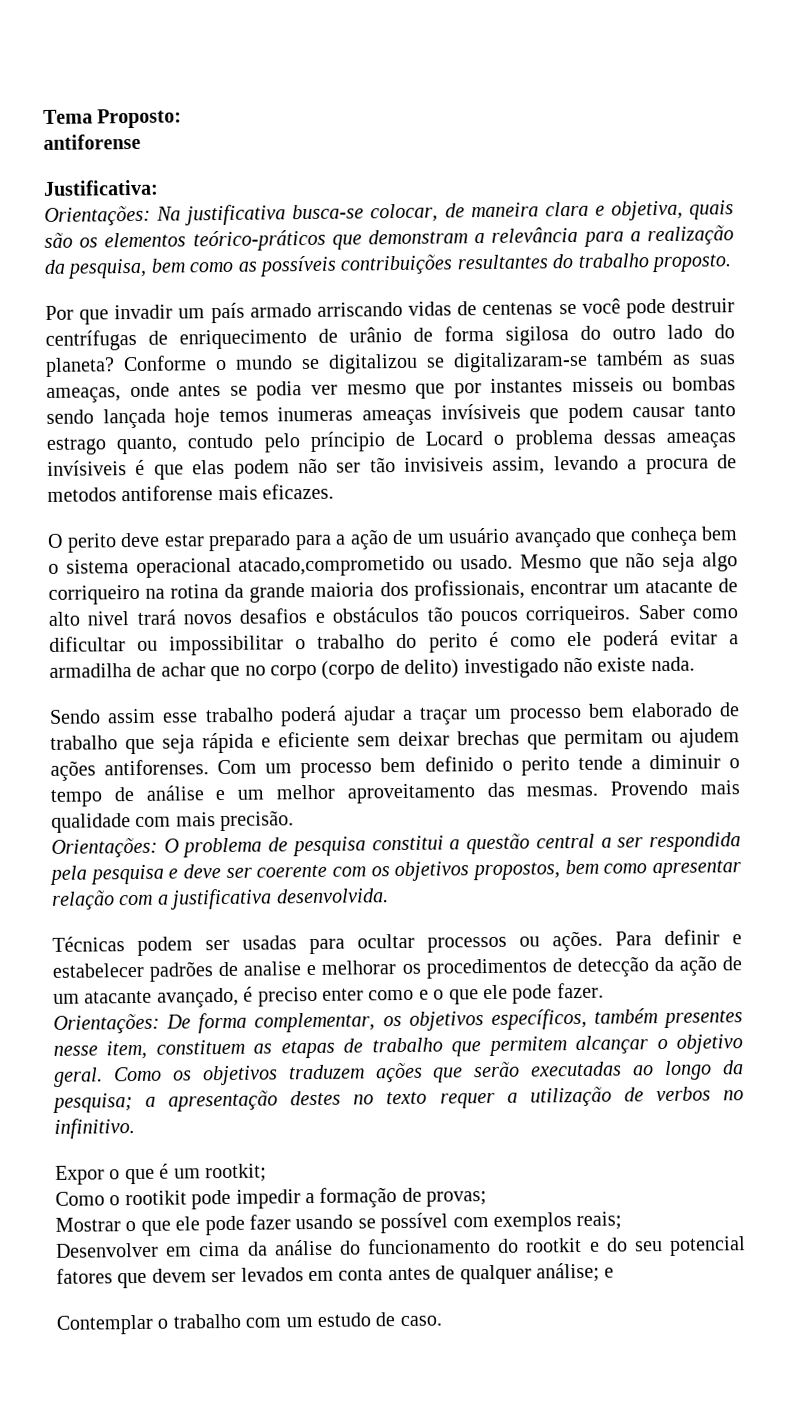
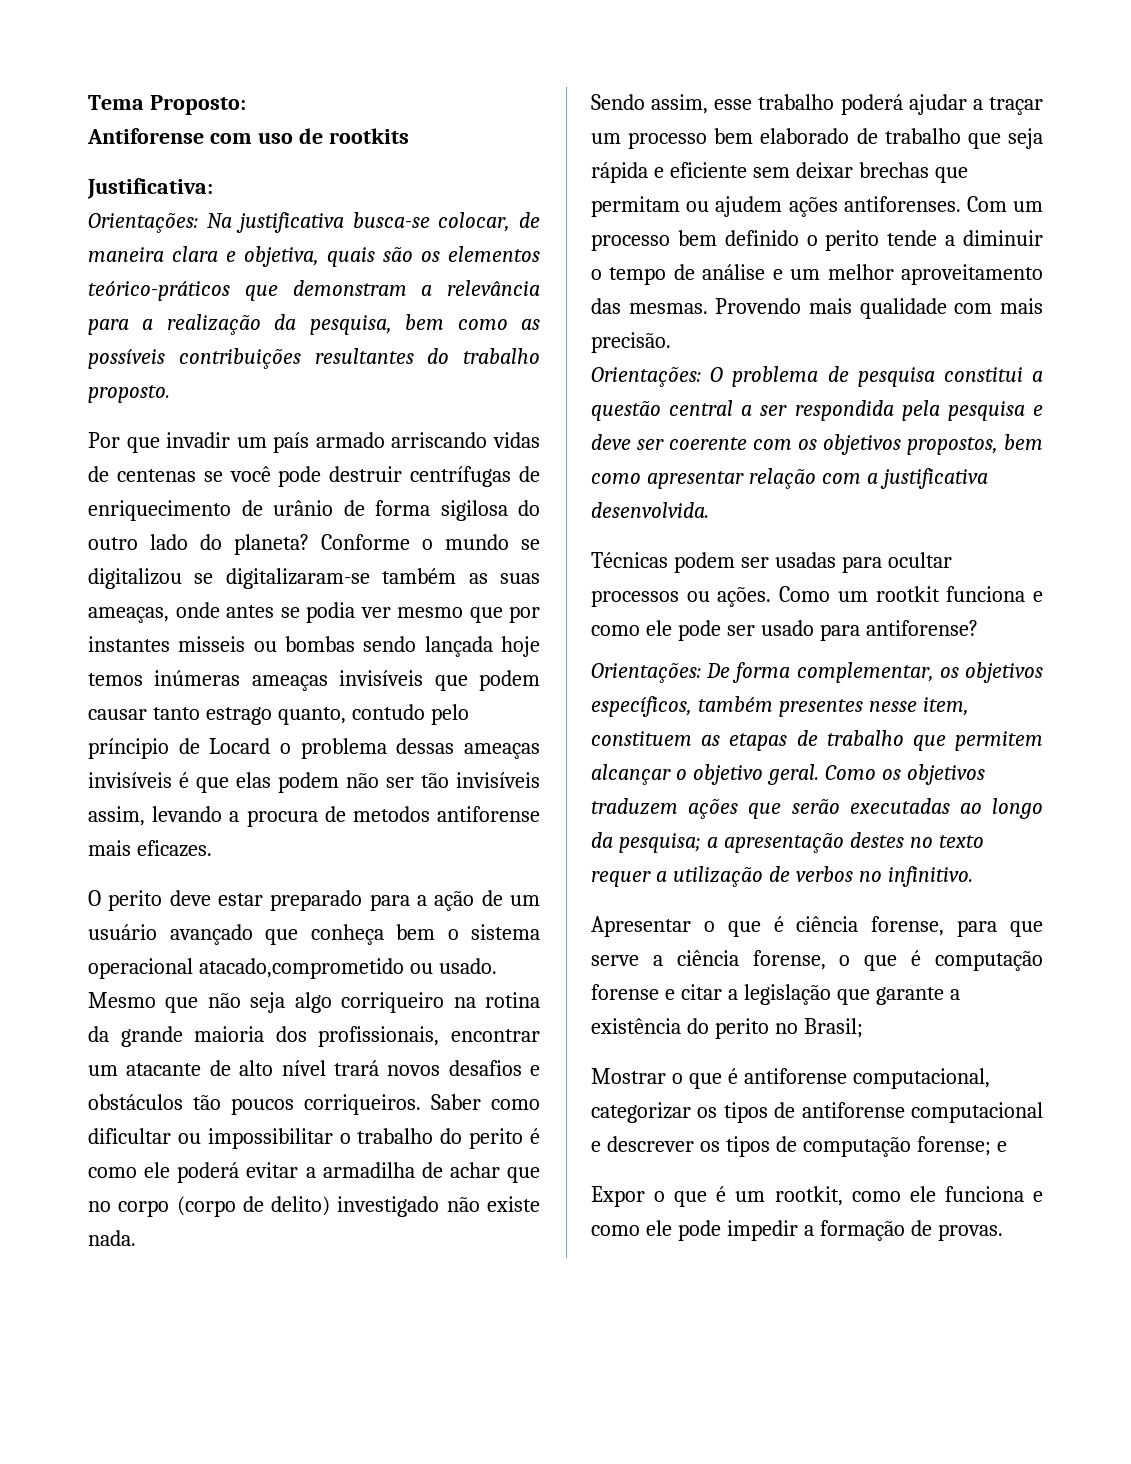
  Tema Proposto:
- antiforense
+ Antiforense com uso de rootkits
- Conforme o mundo se digitalizou se digitalizaram-se também as suas ameaças, onde antes se podia ver mesmo que por instantes misseis ou bombas sendo lançada hoje temos inumeras ameaças invísiveis que podem causar tanto estrago quanto, contudo pelo príncipio de Locard o problema dessas ameaças invísiveis é que elas podem não ser tão invisiveis assim, levando a procura de metodos antiforense mais eficazes.
+ Conforme o mundo se digitalizou se digitalizaram-se também as suas ameaças, onde antes se podia ver mesmo que por instantes misseis ou bombas sendo lançada hoje temos inúmeras ameaças invisíveis que podem causar tanto estrago quanto, contudo pelo príncipio de Locard o problema dessas ameaças invisíveis é que elas podem não ser tão invisíveis assim, levando a procura de metodos antiforense mais eficazes.
- Mesmo que não seja algo corriqueiro na rotina da grande maioria dos profissionais, encontrar um atacante de alto nivel trará novos desafios e obstáculos tão poucos corriqueiros.
+ Mesmo que não seja algo corriqueiro na rotina da grande maioria dos profissionais, encontrar um atacante de alto nível trará novos desafios e obstáculos tão poucos corriqueiros.
- Sendo assim esse trabalho poderá ajudar a traçar um processo bem elaborado de trabalho que seja rápida e eficiente sem deixar brechas que permitam ou ajudem ações antiforenses.
+ Sendo assim, esse trabalho poderá ajudar a traçar um processo bem elaborado de trabalho que seja rápida e eficiente sem deixar brechas que permitam ou ajudem ações antiforenses.
- Para definir e estabelecer padrões de analise e melhorar os procedimentos de detecção da ação de um atacante avançado, é preciso enter como e o que ele pode fazer.
+ Como um rootkit funciona e como ele pode ser usado para antiforense?
+ Apresentar o que é ciência forense, para que serve a ciência forense, o que é computação forense e citar a legislação que garante a existência do perito no Brasil;
+ Mostrar o que é antiforense computacional, categorizar os tipos de antiforense computacional e descrever os tipos de computação forense; e
- Expor o que é um rootkit;
- Como o rootikit pode impedir a formação de provas;
- Mostrar o que ele pode fazer usando se possível com exemplos reais;
- Desenvolver em cima da análise do funcionamento do rootkit e do seu potencial fatores que devem ser levados em conta antes de qualquer análise; e
- Contemplar o trabalho com um estudo de caso.
+ Expor o que é um rootkit, como ele funciona e como ele pode impedir a formação de provas.

